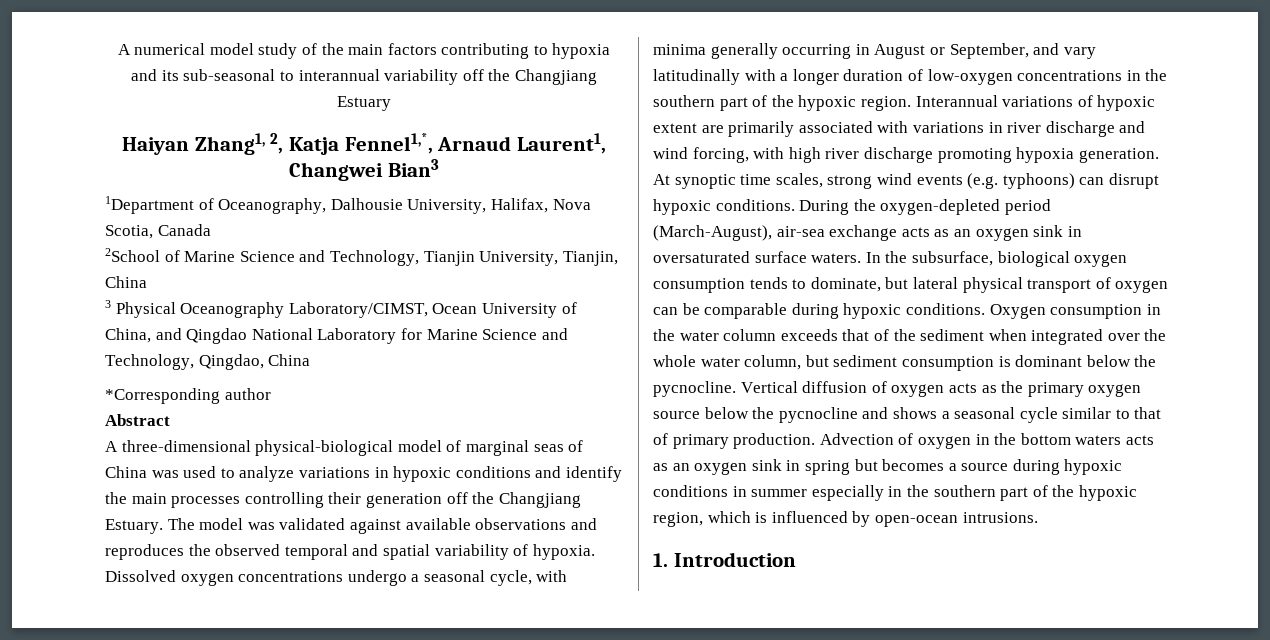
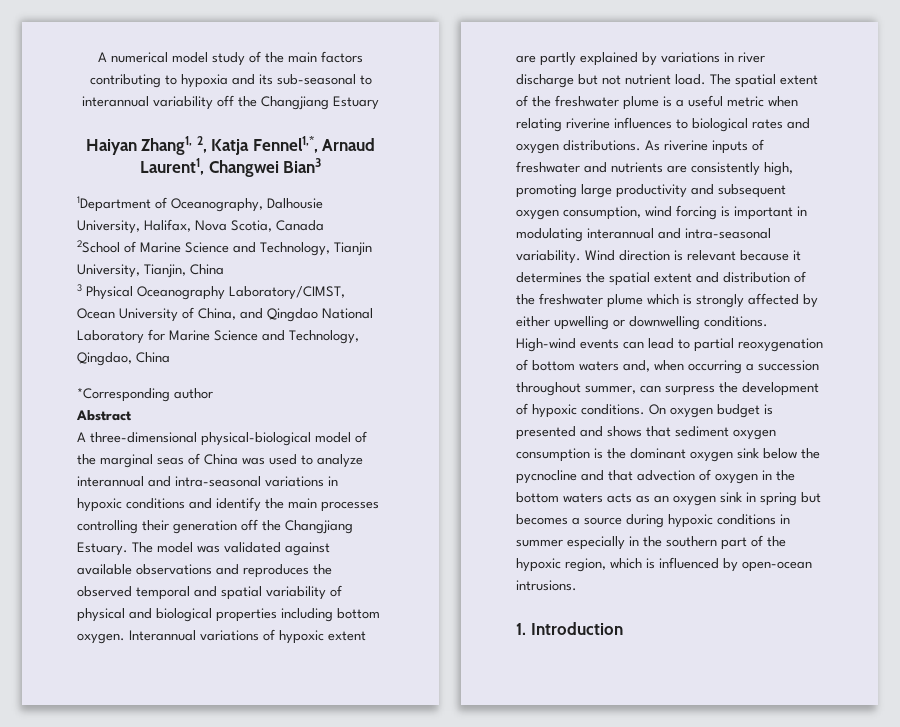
- A three-dimensional physical-biological model of marginal seas of China was used to analyze variations in hypoxic conditions and identify the main processes controlling their generation off the Changjiang Estuary.
+ A three-dimensional physical-biological model of the marginal seas of China was used to analyze interannual and intra-seasonal variations in hypoxic conditions and identify the main processes controlling their generation off the Changjiang Estuary.
- The model was validated against available observations and reproduces the observed temporal and spatial variability of hypoxia. Dissolved oxygen concentrations undergo a seasonal cycle, with minima generally occurring in August or September, and vary latitudinally with a longer duration of low-oxygen concentrations in the southern part of the hypoxic region.
+ The model was validated against available observations and reproduces the observed temporal and spatial variability of physical and biological properties including bottom oxygen.
- Interannual variations of hypoxic extent are primarily associated with variations in river discharge and wind forcing, with high river discharge promoting hypoxia generation. At synoptic time scales, strong wind events (e.g. typhoons) can disrupt hypoxic conditions. During the oxygen-depleted period (March-August), air-sea exchange acts as an oxygen sink in oversaturated surface waters. In the subsurface, biological oxygen consumption tends to dominate, but lateral physical transport of oxygen can be comparable during hypoxic conditions. Oxygen consumption in the water column exceeds that of the sediment when integrated over the whole water column, but sediment consumption is dominant below the pycnocline. Vertical diffusion of oxygen acts as the primary oxygen source below the pycnocline and shows a seasonal cycle similar to that of primary production. Advection of oxygen in the bottom waters acts as an oxygen sink in spring but becomes a source during hypoxic conditions in summer especially in the southern part of the hypoxic region, which is influenced by open-ocean intrusions.
+ Interannual variations of hypoxic extent are partly explained by variations in river discharge but not nutrient load. The spatial extent of the freshwater plume is a useful metric when relating riverine influences to biological rates and oxygen distributions. As riverine inputs of freshwater and nutrients are consistently high, promoting large productivity and subsequent oxygen consumption, wind forcing is important in modulating interannual and intra-seasonal variability. Wind direction is relevant because it determines the spatial extent and distribution of the freshwater plume which is strongly affected by either upwelling or downwelling conditions. High-wind events can lead to partial reoxygenation of bottom waters and, when occurring a succession throughout summer, can surpress the development of hypoxic conditions. On oxygen budget is presented and shows that sediment oxygen consumption is the dominant oxygen sink below the pycnocline and that advection of oxygen in the bottom waters acts as an oxygen sink in spring but becomes a source during hypoxic conditions in summer especially in the southern part of the hypoxic region, which is influenced by open-ocean intrusions.

